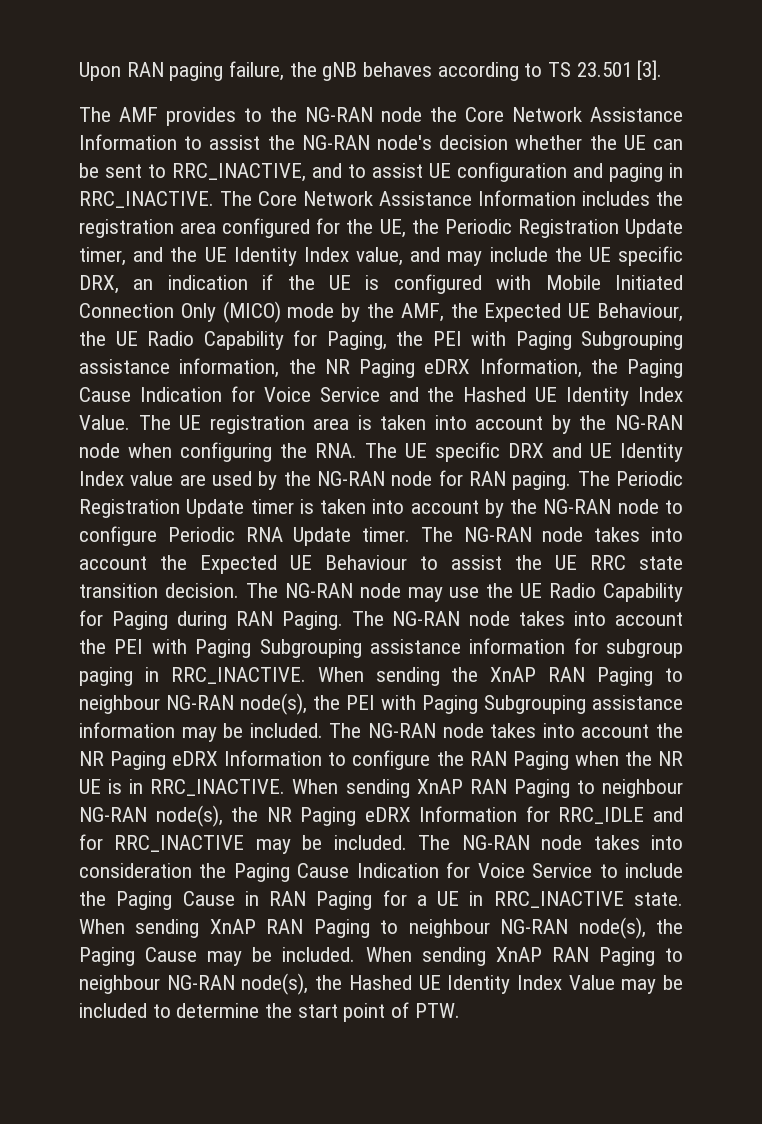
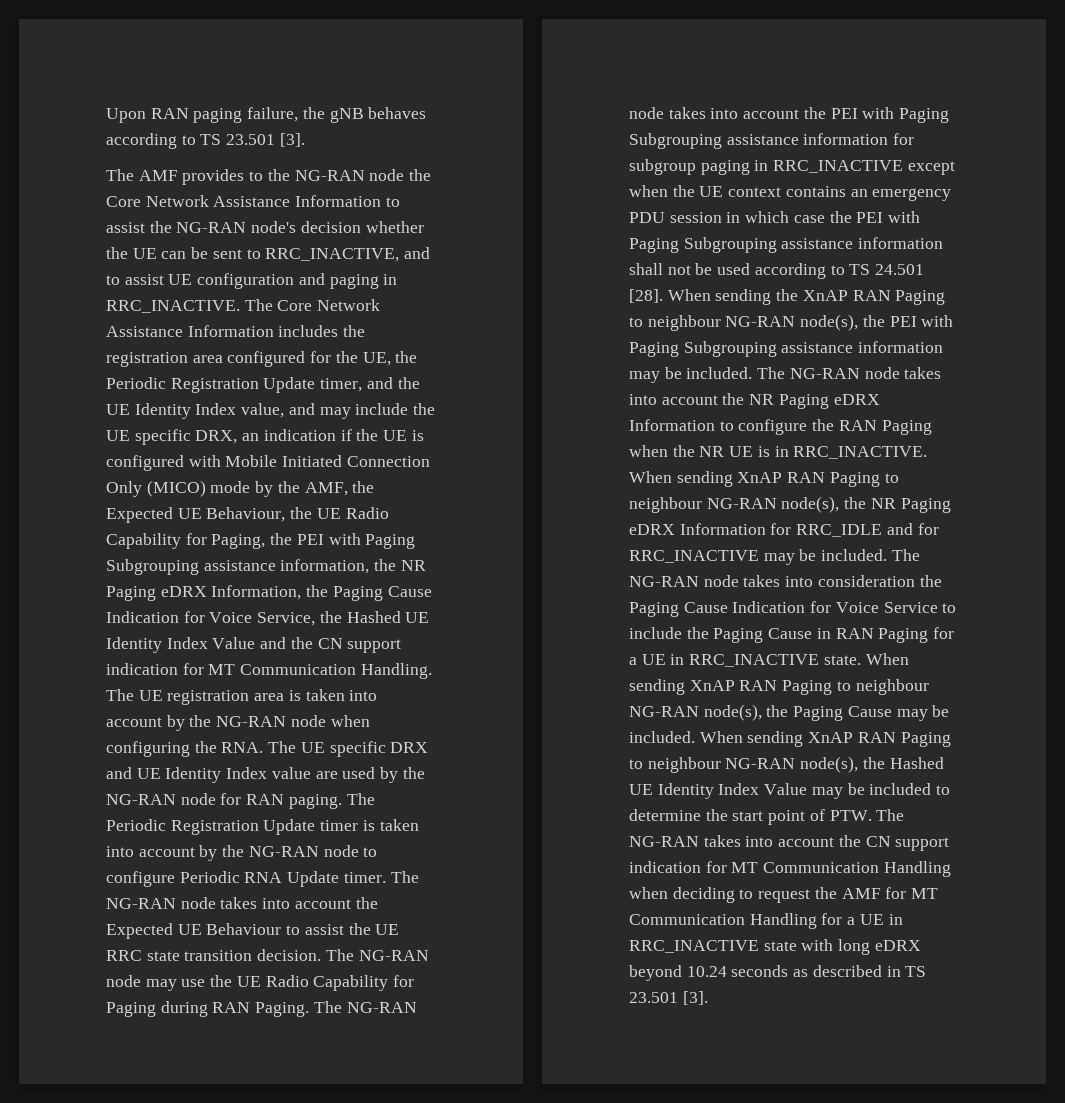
- The Core Network Assistance Information includes the registration area configured for the UE, the Periodic Registration Update timer, and the UE Identity Index value, and may include the UE specific DRX, an indication if the UE is configured with Mobile Initiated Connection Only (MICO) mode by the AMF, the Expected UE Behaviour, the UE Radio Capability for Paging, the PEI with Paging Subgrouping assistance information, the NR Paging eDRX Information, the Paging Cause Indication for Voice Service and the Hashed UE Identity Index Value.
+ The Core Network Assistance Information includes the registration area configured for the UE, the Periodic Registration Update timer, and the UE Identity Index value, and may include the UE specific DRX, an indication if the UE is configured with Mobile Initiated Connection Only (MICO) mode by the AMF, the Expected UE Behaviour, the UE Radio Capability for Paging, the PEI with Paging Subgrouping assistance information, the NR Paging eDRX Information, the Paging Cause Indication for Voice Service, the Hashed UE Identity Index Value and the CN support indication for MT Communication Handling.
- The NG-RAN node takes into account the PEI with Paging Subgrouping assistance information for subgroup paging in RRC_INACTIVE.
+ The NG-RAN node takes into account the PEI with Paging Subgrouping assistance information for subgroup paging in RRC_INACTIVE except when the UE context contains an emergency PDU session in which case the PEI with Paging Subgrouping assistance information shall not be used according to TS 24.501 [28].
- When sending XnAP RAN Paging to neighbour NG-RAN node(s), the Hashed UE Identity Index Value may be included to determine the start point of PTW.
+ When sending XnAP RAN Paging to neighbour NG-RAN node(s), the Hashed UE Identity Index Value may be included to determine the start point of PTW. The NG-RAN takes into account the CN support indication for MT Communication Handling when deciding to request the AMF for MT Communication Handling for a UE in RRC_INACTIVE state with long eDRX beyond 10.24 seconds as described in TS 23.501 [3].

